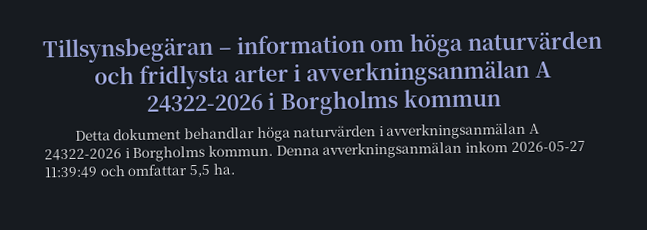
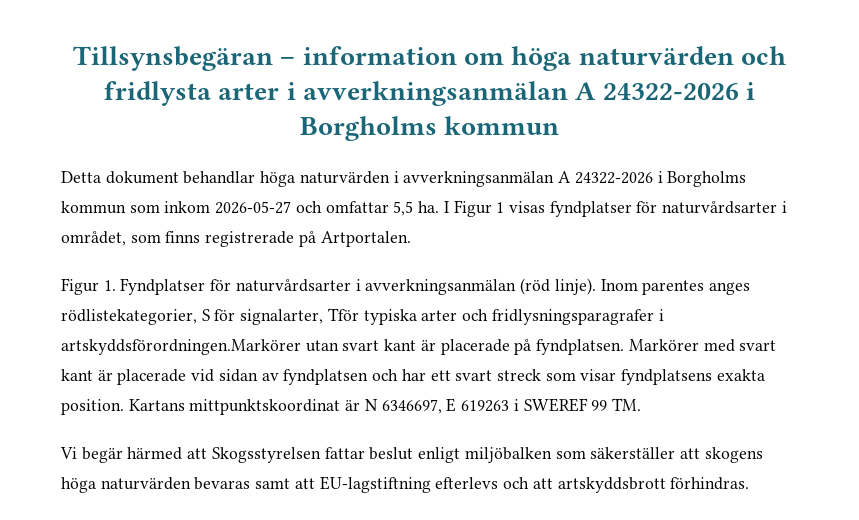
- Detta dokument behandlar höga naturvärden i avverkningsanmälan A 24322-2026 i Borgholms kommun. Denna avverkningsanmälan inkom 2026-05-27 11:39:49 och omfattar 5,5 ha.
+ Detta dokument behandlar höga naturvärden i avverkningsanmälan A 24322-2026 i Borgholms kommun som inkom 2026-05-27 och omfattar 5,5 ha.
+ I Figur 1 visas fyndplatser för naturvårdsarter i området, som finns registrerade på Artportalen.
+ Figur 1. Fyndplatser för naturvårdsarter i avverkningsanmälan (röd linje). Inom parentes anges rödlistekategorier, S för signalarter, Tför typiska arter och fridlysningsparagrafer i artskyddsförordningen.Markörer utan svart kant är placerade på fyndplatsen. Markörer med svart kant är placerade vid sidan av fyndplatsen och har ett svart streck som visar fyndplatsens exakta position. Kartans mittpunktskoordinat är N 6346697, E 619263 i SWEREF 99 TM.
+ Vi begär härmed att Skogsstyrelsen fattar beslut enligt miljöbalken som säkerställer att skogens höga naturvärden bevaras samt att EU-lagstiftning efterlevs och att artskyddsbrott förhindras.

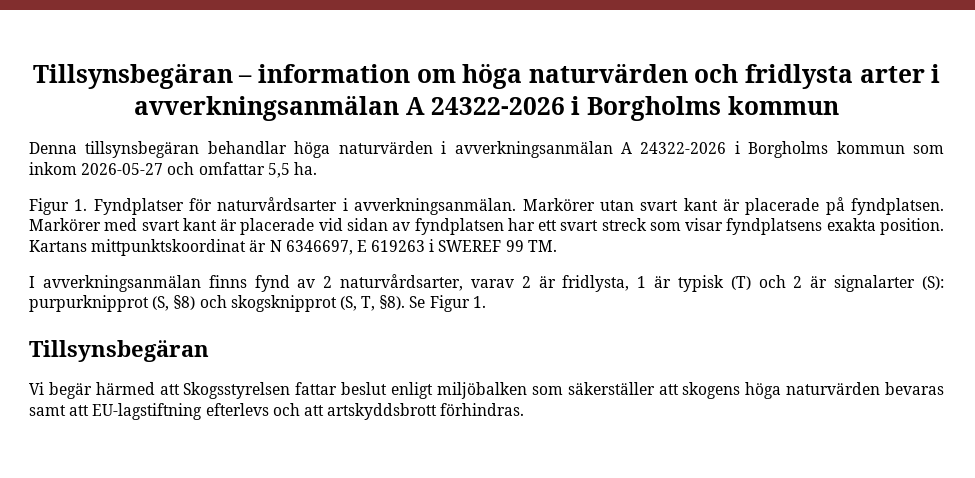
- Detta dokument behandlar höga naturvärden i avverkningsanmälan A 24322-2026 i Borgholms kommun som inkom 2026-05-27 och omfattar 5,5 ha. I Figur 1 visas fyndplatser för naturvårdsarter i området, som finns registrerade på Artportalen.
+ Denna tillsynsbegäran behandlar höga naturvärden i avverkningsanmälan A 24322-2026 i Borgholms kommun som inkom 2026-05-27 och omfattar 5,5 ha.
- Figur 1. Fyndplatser för naturvårdsarter i avverkningsanmälan (röd linje). Inom parentes anges rödlistekategorier, S för signalarter, Tför typiska arter och fridlysningsparagrafer i artskyddsförordningen.Markörer utan svart kant är placerade på fyndplatsen.
+ Figur 1. Fyndplatser för naturvårdsarter i avverkningsanmälan. Markörer utan svart kant är placerade på fyndplatsen.
- Markörer med svart kant är placerade vid sidan av fyndplatsen och har ett svart streck som visar fyndplatsens exakta position.
+ Markörer med svart kant är placerade vid sidan av fyndplatsen har ett svart streck som visar fyndplatsens exakta position.
+ I avverkningsanmälan finns fynd av 2 naturvårdsarter, varav 2 är fridlysta, 1 är typisk (T) och 2 är signalarter (S): purpurknipprot (S, §8) och skogsknipprot (S, T, §8). Se Figur 1.
+ Tillsynsbegäran

